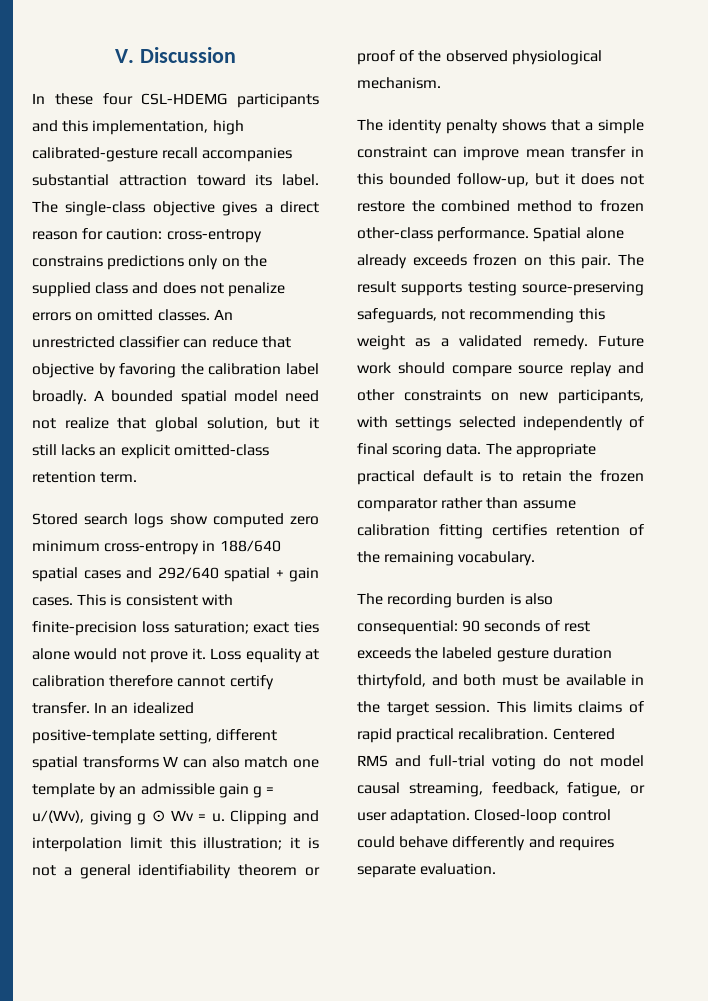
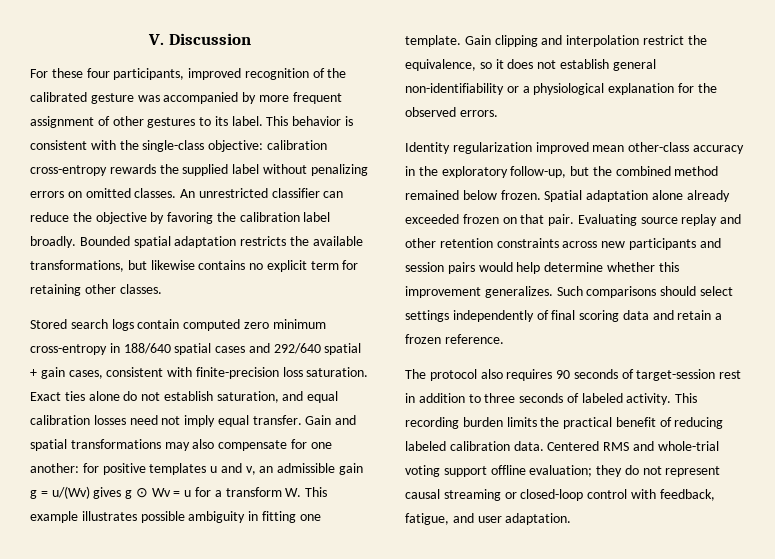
- In these four CSL-HDEMG participants and this implementation, high calibrated-gesture recall accompanies substantial attraction toward its label. The single-class objective gives a direct reason for caution: cross-entropy constrains predictions only on the supplied class and does not penalize errors on omitted classes.
+ For these four participants, improved recognition of the calibrated gesture was accompanied by more frequent assignment of other gestures to its label. This behavior is consistent with the single-class objective: calibration cross-entropy rewards the supplied label without penalizing errors on omitted classes.
- An unrestricted classifier can reduce that objective by favoring the calibration label broadly.
+ An unrestricted classifier can reduce the objective by favoring the calibration label broadly.
- A bounded spatial model need not realize that global solution, but it still lacks an explicit omitted-class retention term.
+ Bounded spatial adaptation restricts the available transformations, but likewise contains no explicit term for retaining other classes.
- Stored search logs show computed zero minimum cross-entropy in 188/640 spatial cases and 292/640 spatial + gain cases. This is consistent with finite-precision loss saturation; exact ties alone would not prove it. Loss equality at calibration therefore cannot certify transfer. In an idealized positive-template setting, different spatial transforms W can also match one template by an admissible gain g = u/(Wv), giving g ⊙ Wv = u. Clipping and interpolation limit this illustration; it is not a general identifiability theorem or proof of the observed physiological mechanism.
- The identity penalty shows that a simple constraint can improve mean transfer in this bounded follow-up, but it does not restore the combined method to frozen other-class performance. Spatial alone already exceeds frozen on this pair. The result supports testing source-preserving safeguards, not recommending this weight as a validated remedy. Future work should compare source replay and other constraints on new participants, with settings selected independently of final scoring data. The appropriate practical default is to retain the frozen comparator rather than assume calibration fitting certifies retention of the remaining vocabulary.
- The recording burden is also consequential: 90 seconds of rest exceeds the labeled gesture duration thirtyfold, and both must be available in the target session. This limits claims of rapid practical recalibration. Centered RMS and full-trial voting do not model causal streaming, feedback, fatigue, or user adaptation. Closed-loop control could behave differently and requires separate evaluation.
+ Stored search logs contain computed zero minimum cross-entropy in 188/640 spatial cases and 292/640 spatial + gain cases, consistent with finite-precision loss saturation. Exact ties alone do not establish saturation, and equal calibration losses need not imply equal transfer. Gain and spatial transformations may also compensate for one another: for positive templates u and v, an admissible gain g = u/(Wv) gives g ⊙ Wv = u for a transform W. This example illustrates possible ambiguity in fitting one template. Gain clipping and interpolation restrict the equivalence, so it does not establish general non-identifiability or a physiological explanation for the observed errors.
+ Identity regularization improved mean other-class accuracy in the exploratory follow-up, but the combined method remained below frozen. Spatial adaptation alone already exceeded frozen on that pair. Evaluating source replay and other retention constraints across new participants and session pairs would help determine whether this improvement generalizes. Such comparisons should select settings independently of final scoring data and retain a frozen reference.
+ The protocol also requires 90 seconds of target-session rest in addition to three seconds of labeled activity. This recording burden limits the practical benefit of reducing labeled calibration data. Centered RMS and whole-trial voting support offline evaluation; they do not represent causal streaming or closed-loop control with feedback, fatigue, and user adaptation.

